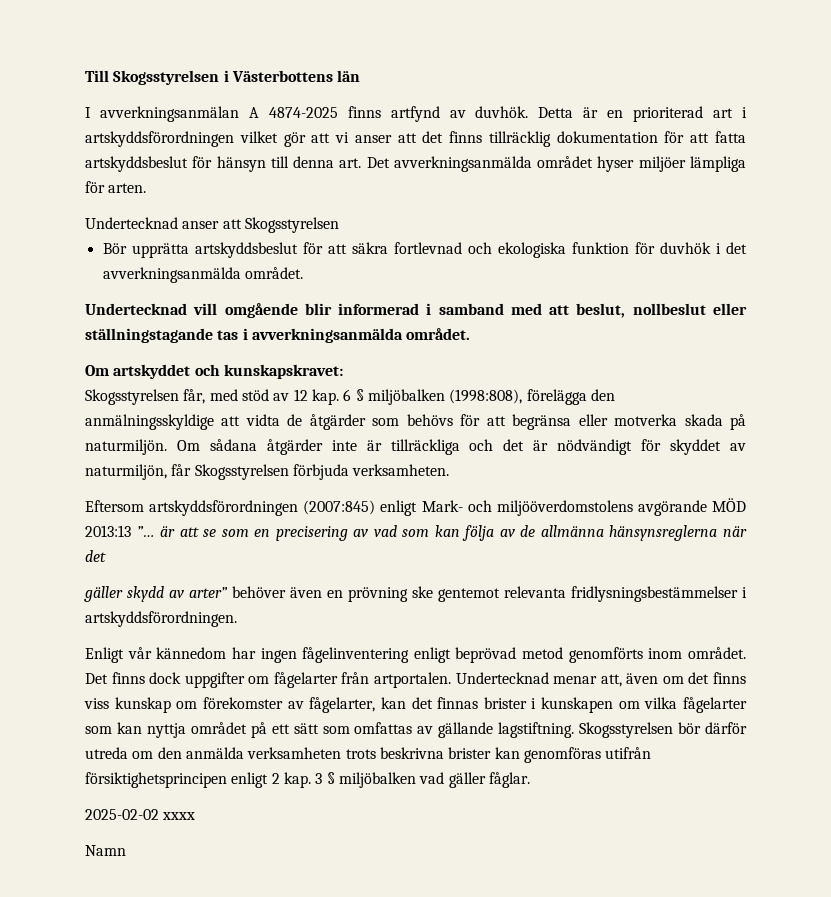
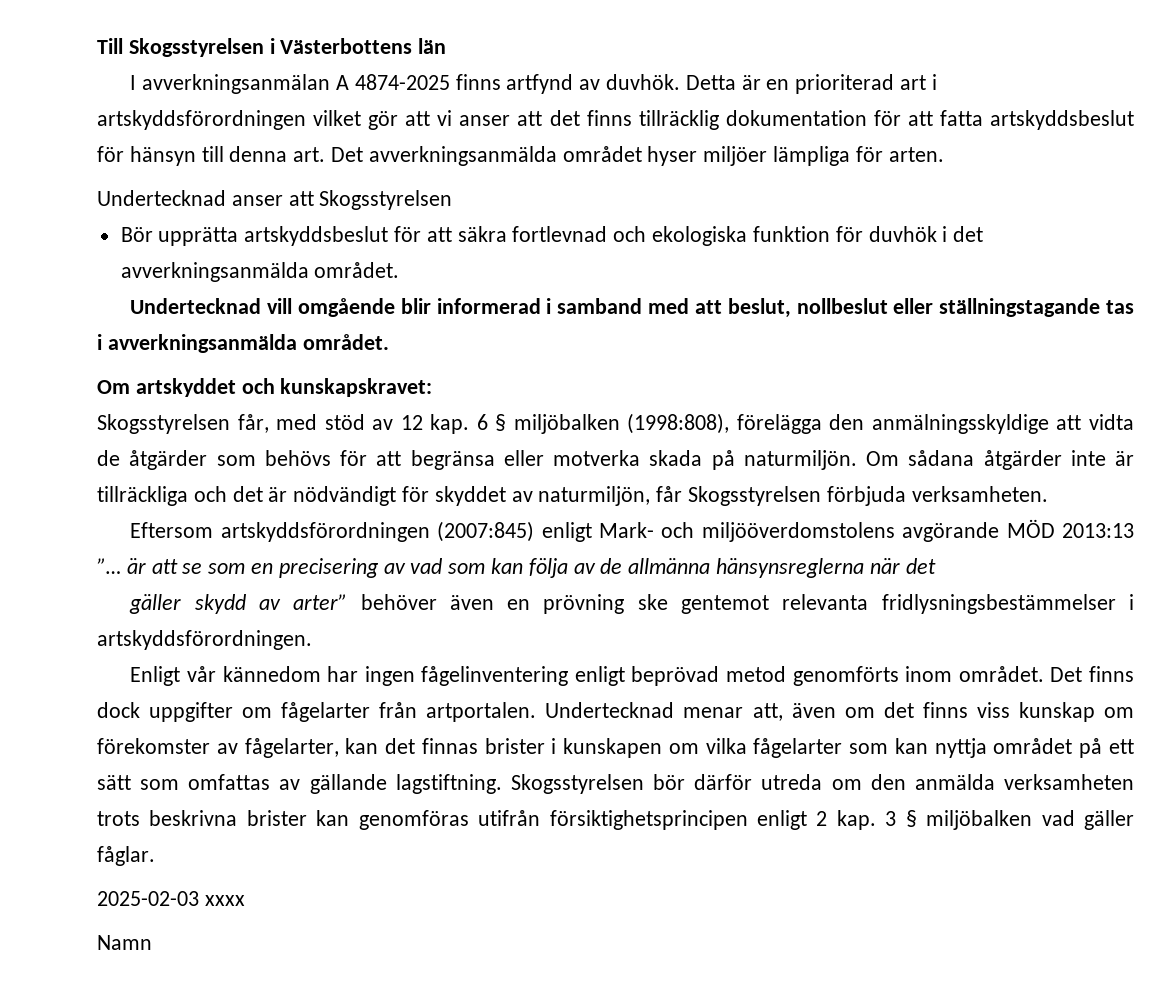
- 2025-02-02 xxxx
+ 2025-02-03 xxxx

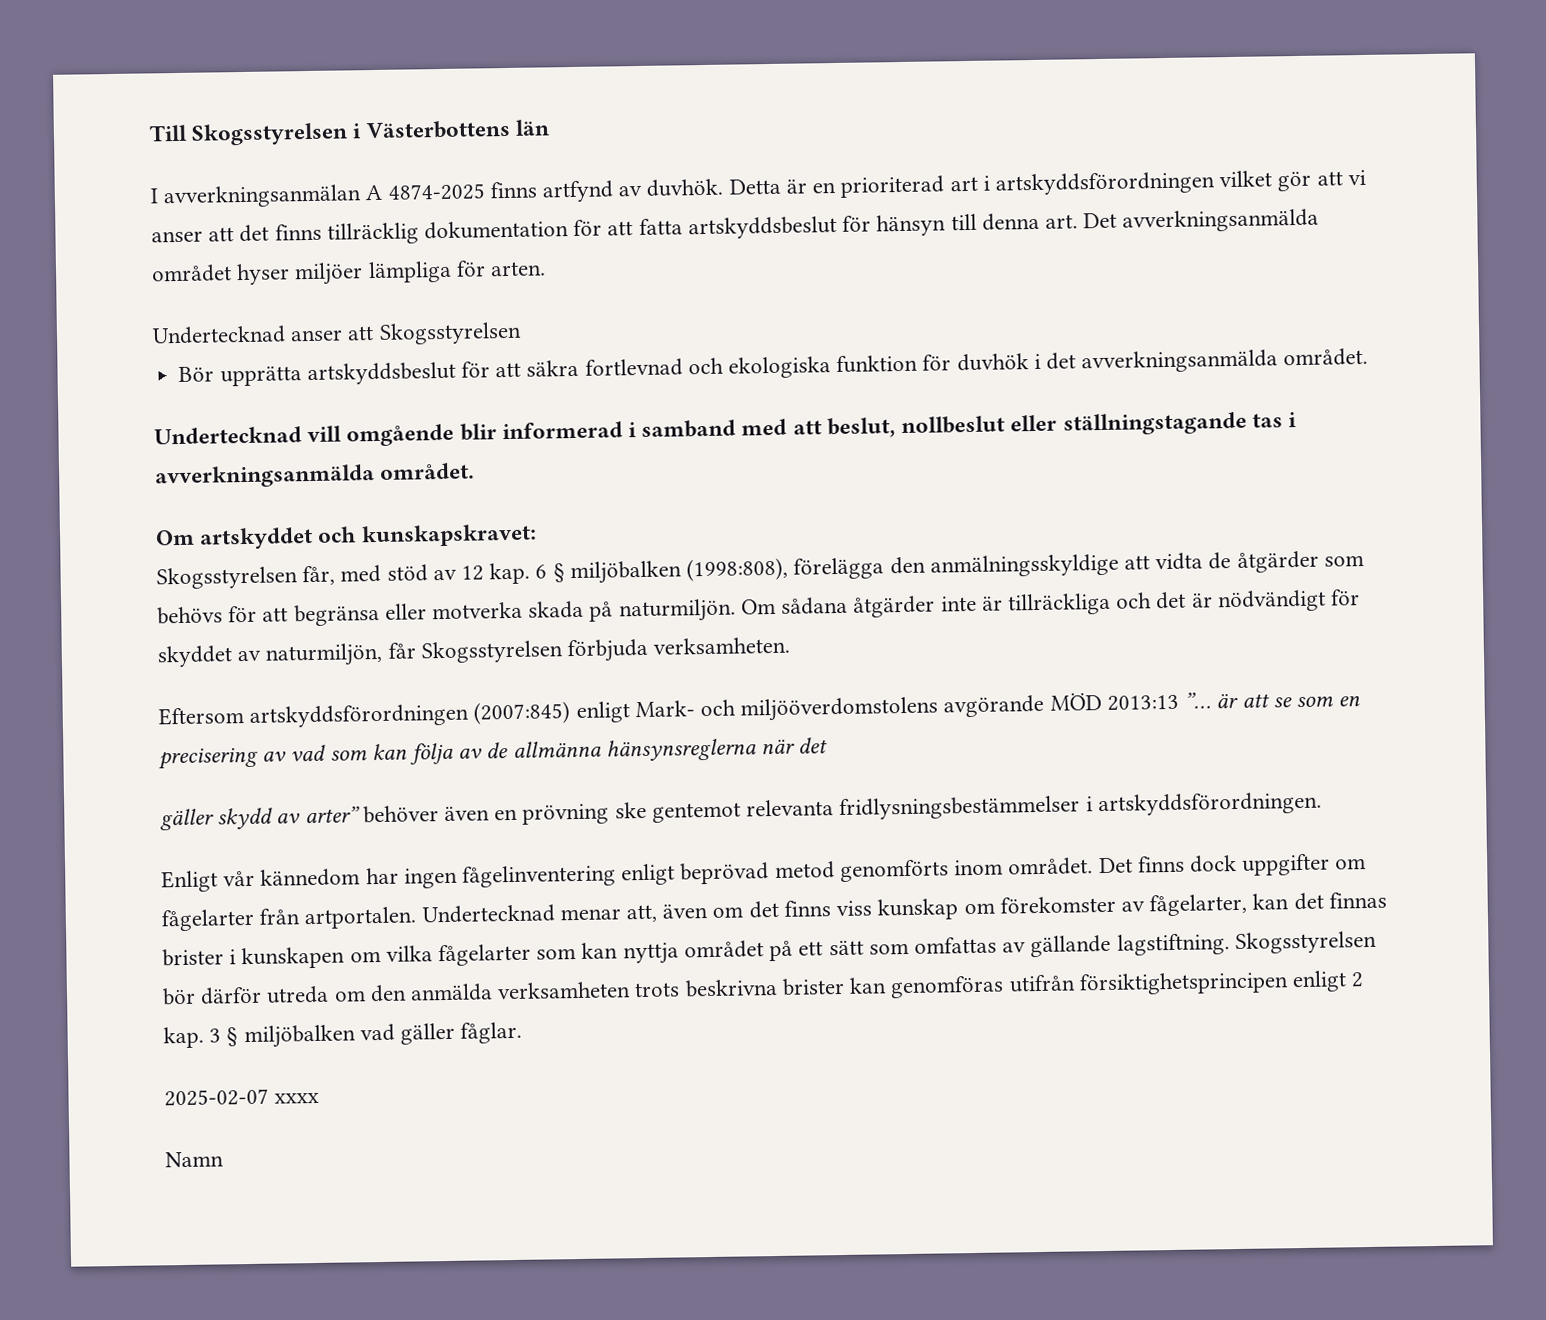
- 2025-02-03 xxxx
+ 2025-02-07 xxxx

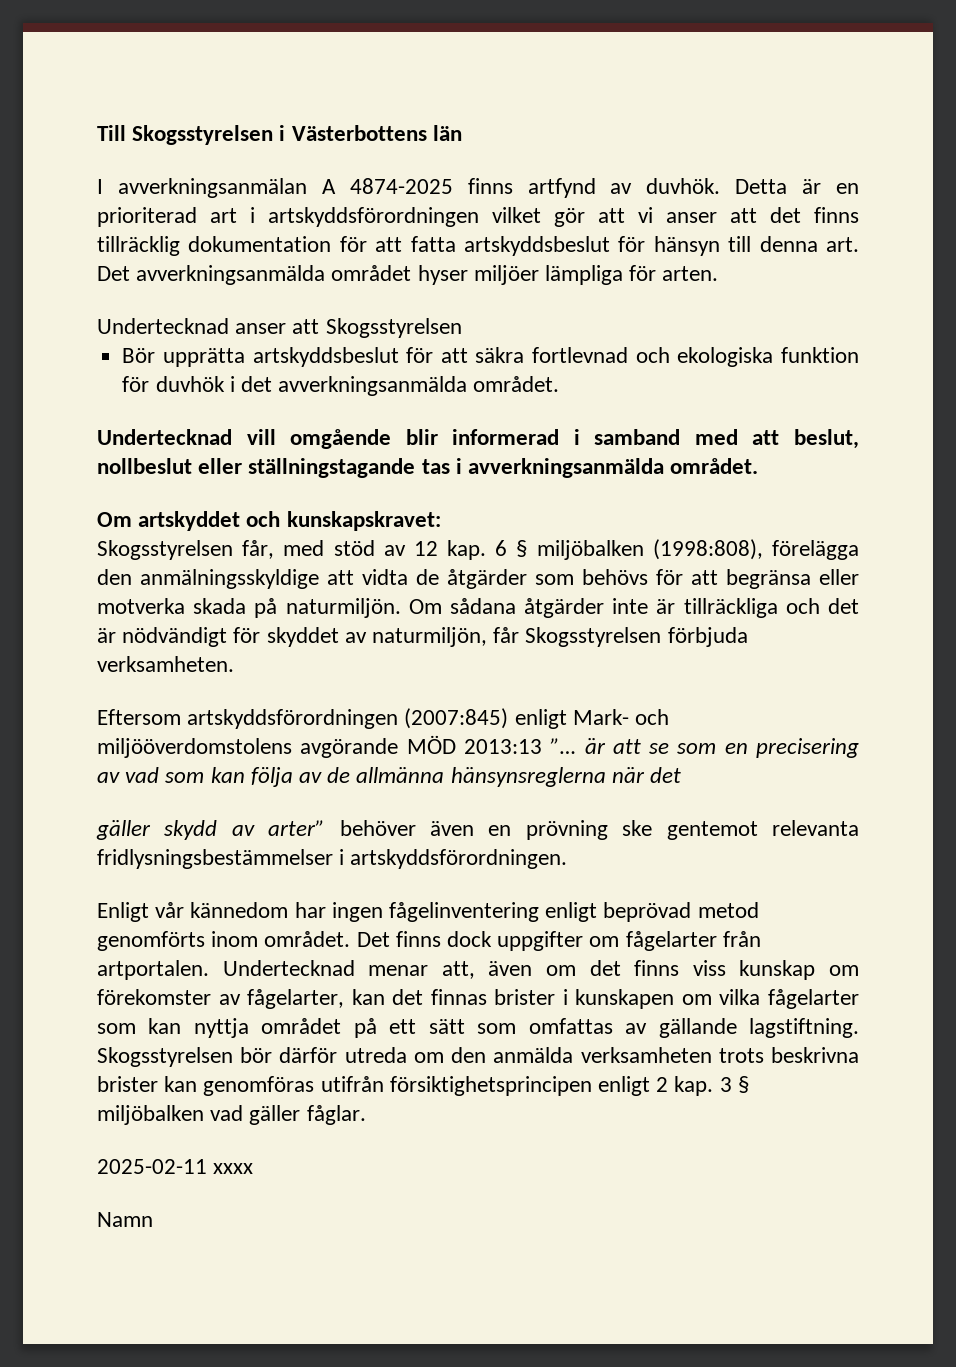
- 2025-02-07 xxxx
+ 2025-02-11 xxxx

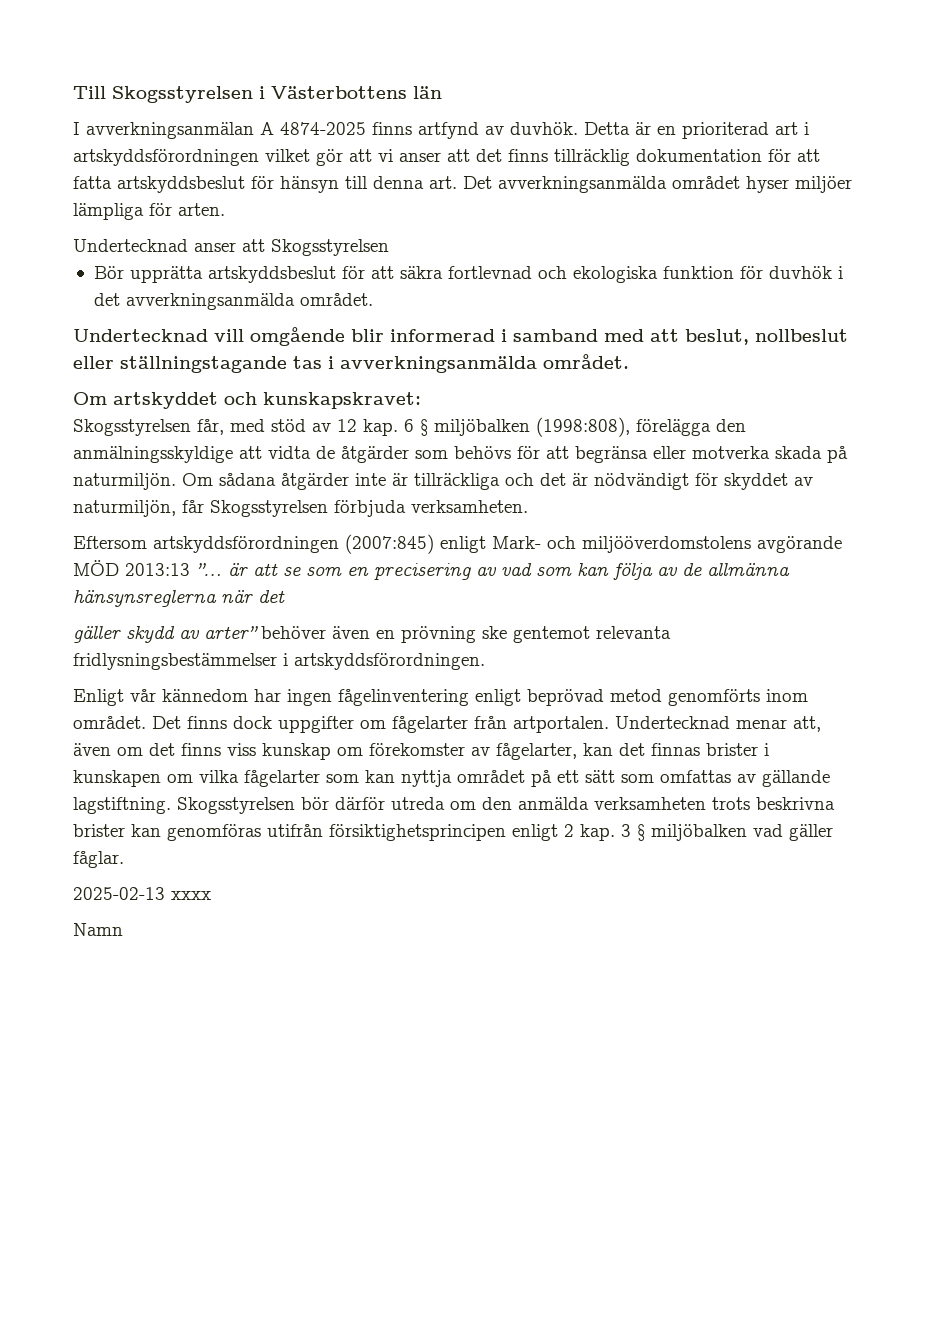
- 2025-02-11 xxxx
+ 2025-02-13 xxxx

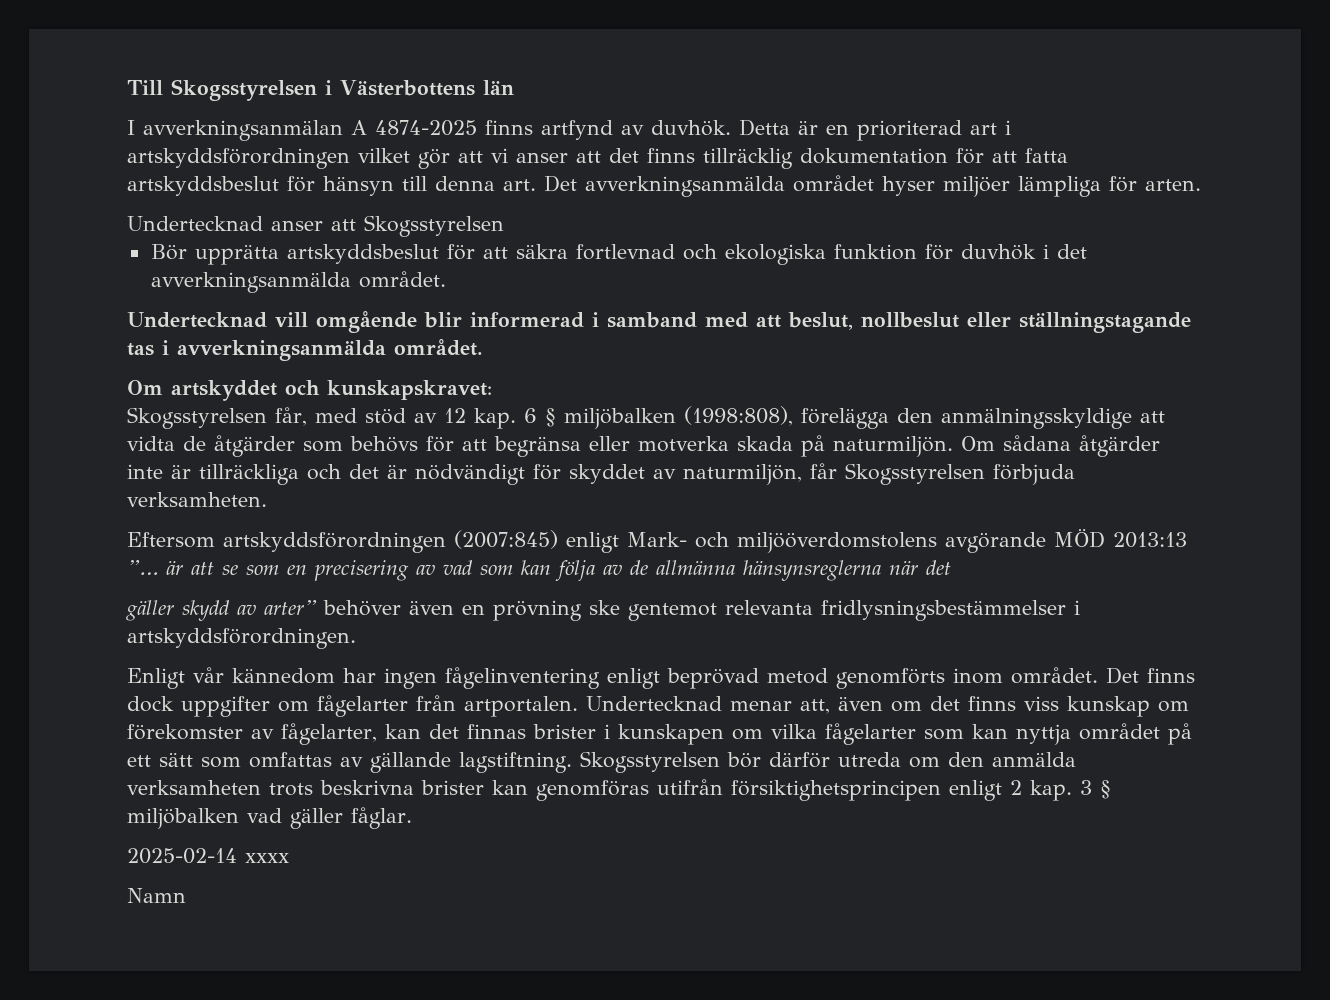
- 2025-02-13 xxxx
+ 2025-02-14 xxxx

